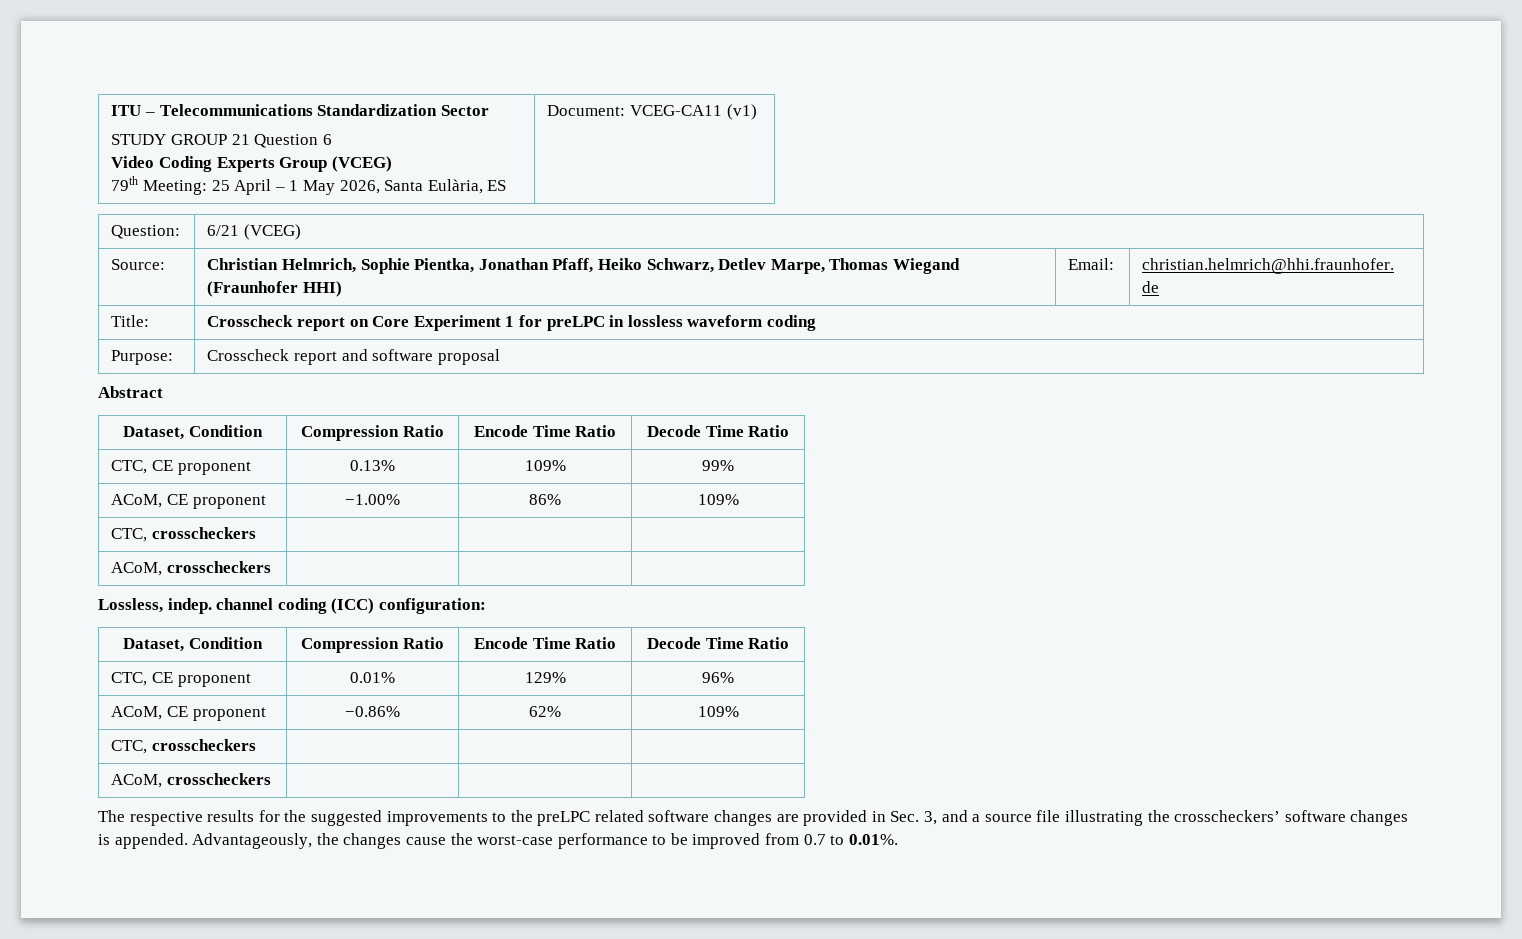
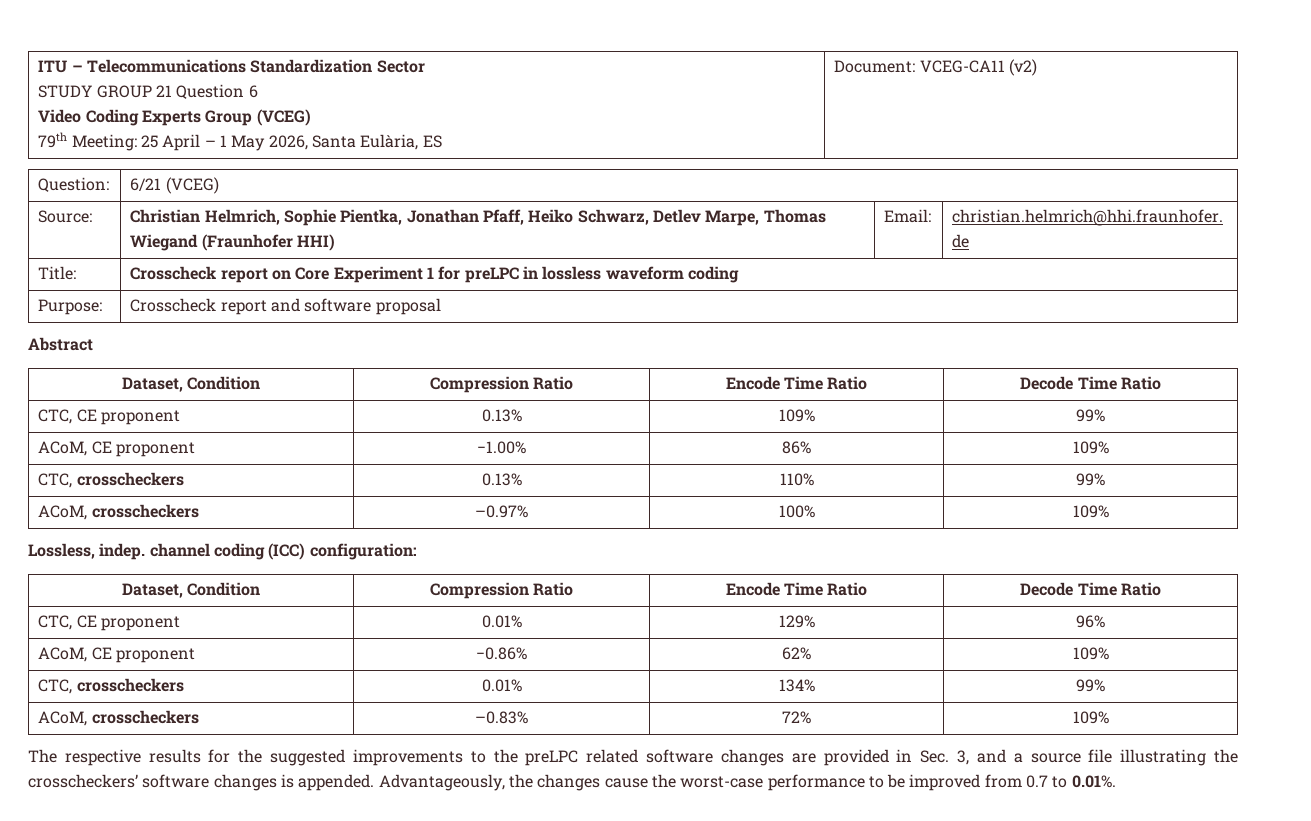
  ITU – Telecommunications Standardization Sector
  STUDY GROUP 21 Question 6
  Video Coding Experts Group (VCEG)
- 79th Meeting: 25 April – 1 May 2026, Santa Eulària, ES | Document: VCEG-CA11 (v1)
+ 79th Meeting: 25 April – 1 May 2026, Santa Eulària, ES | Document: VCEG-CA11 (v2)
  ACoM, CE proponent | −1.00% | 86% | 109%
- CTC, crosscheckers | | |
- ACoM, crosscheckers | | |
+ CTC, crosscheckers | 0.13% | 110% | 99%
+ ACoM, crosscheckers | –0.97% | 100% | 109%
  ACoM, CE proponent | −0.86% | 62% | 109%
- CTC, crosscheckers | | |
- ACoM, crosscheckers | | |
+ CTC, crosscheckers | 0.01% | 134% | 99%
+ ACoM, crosscheckers | –0.83% | 72% | 109%

